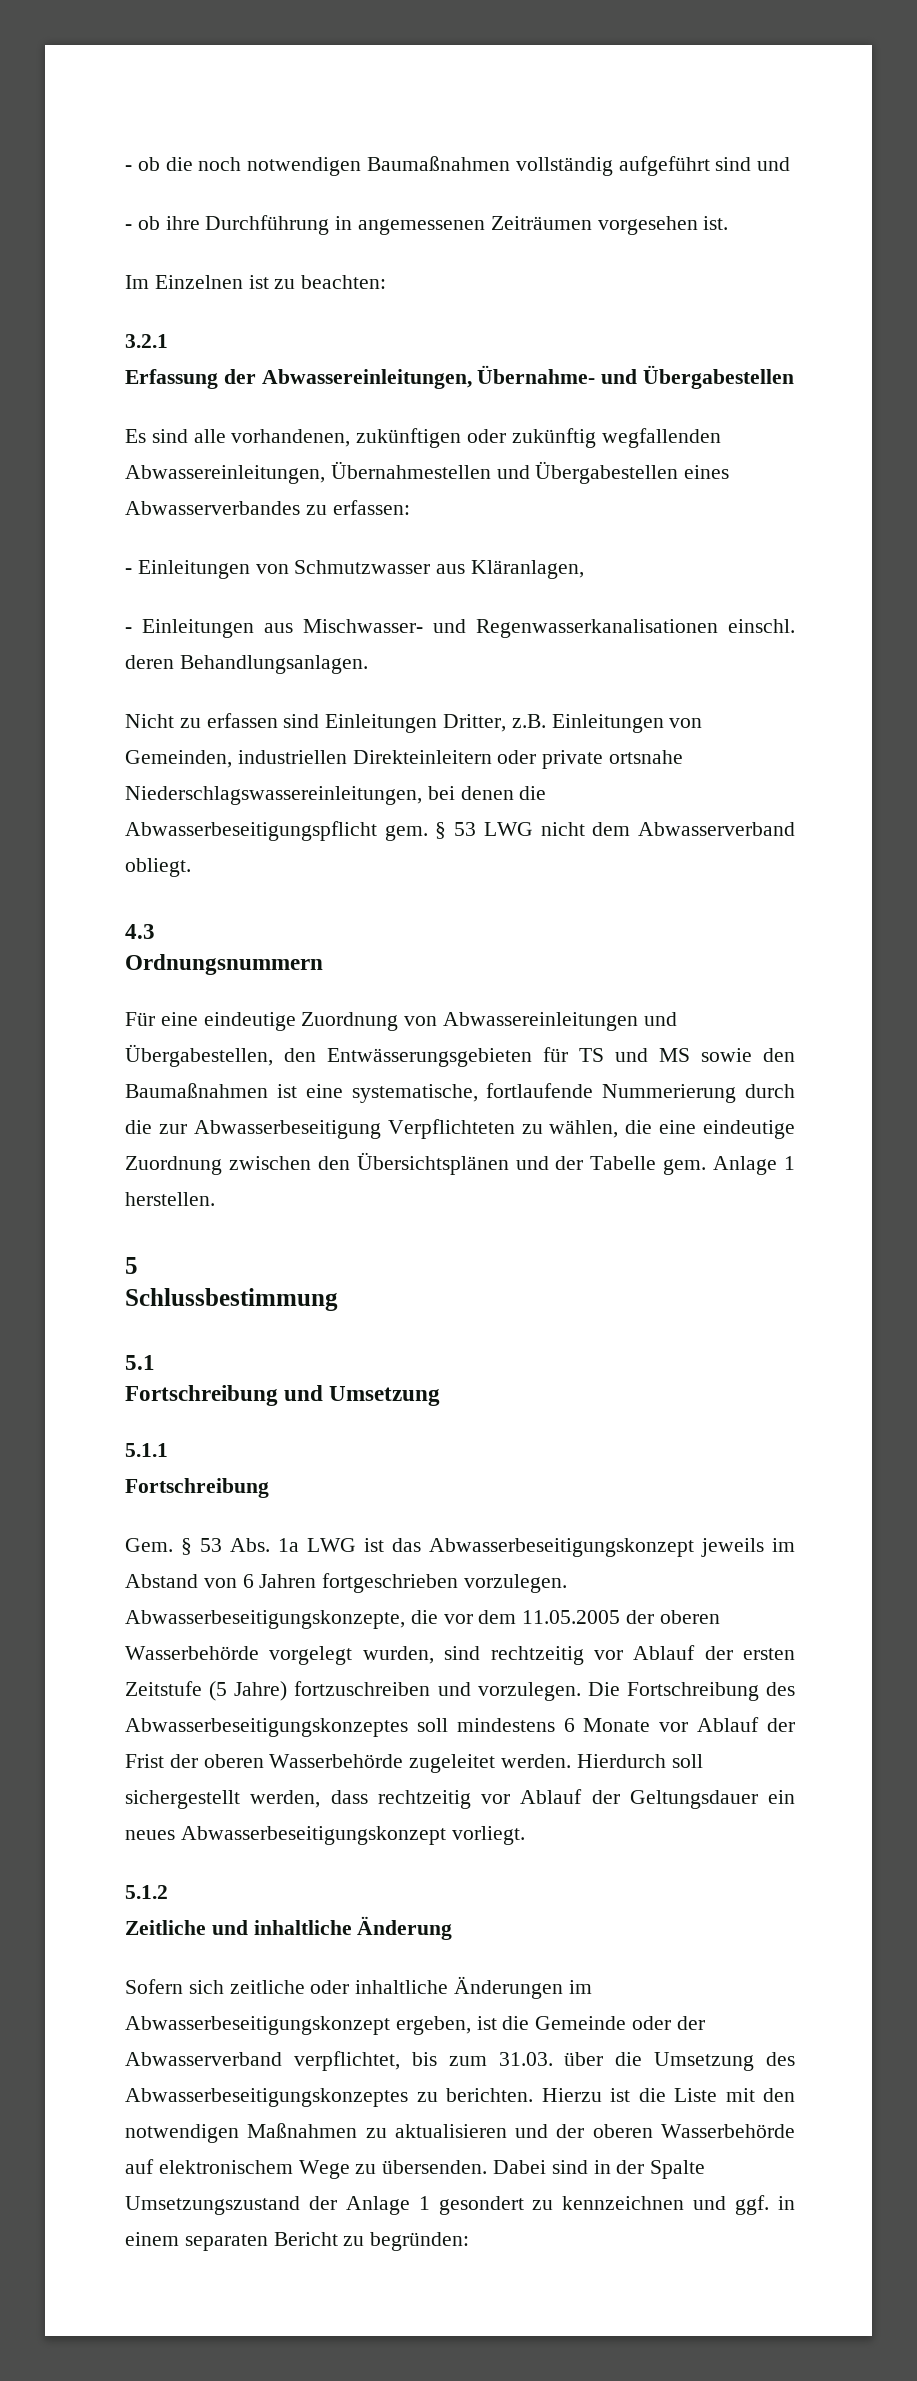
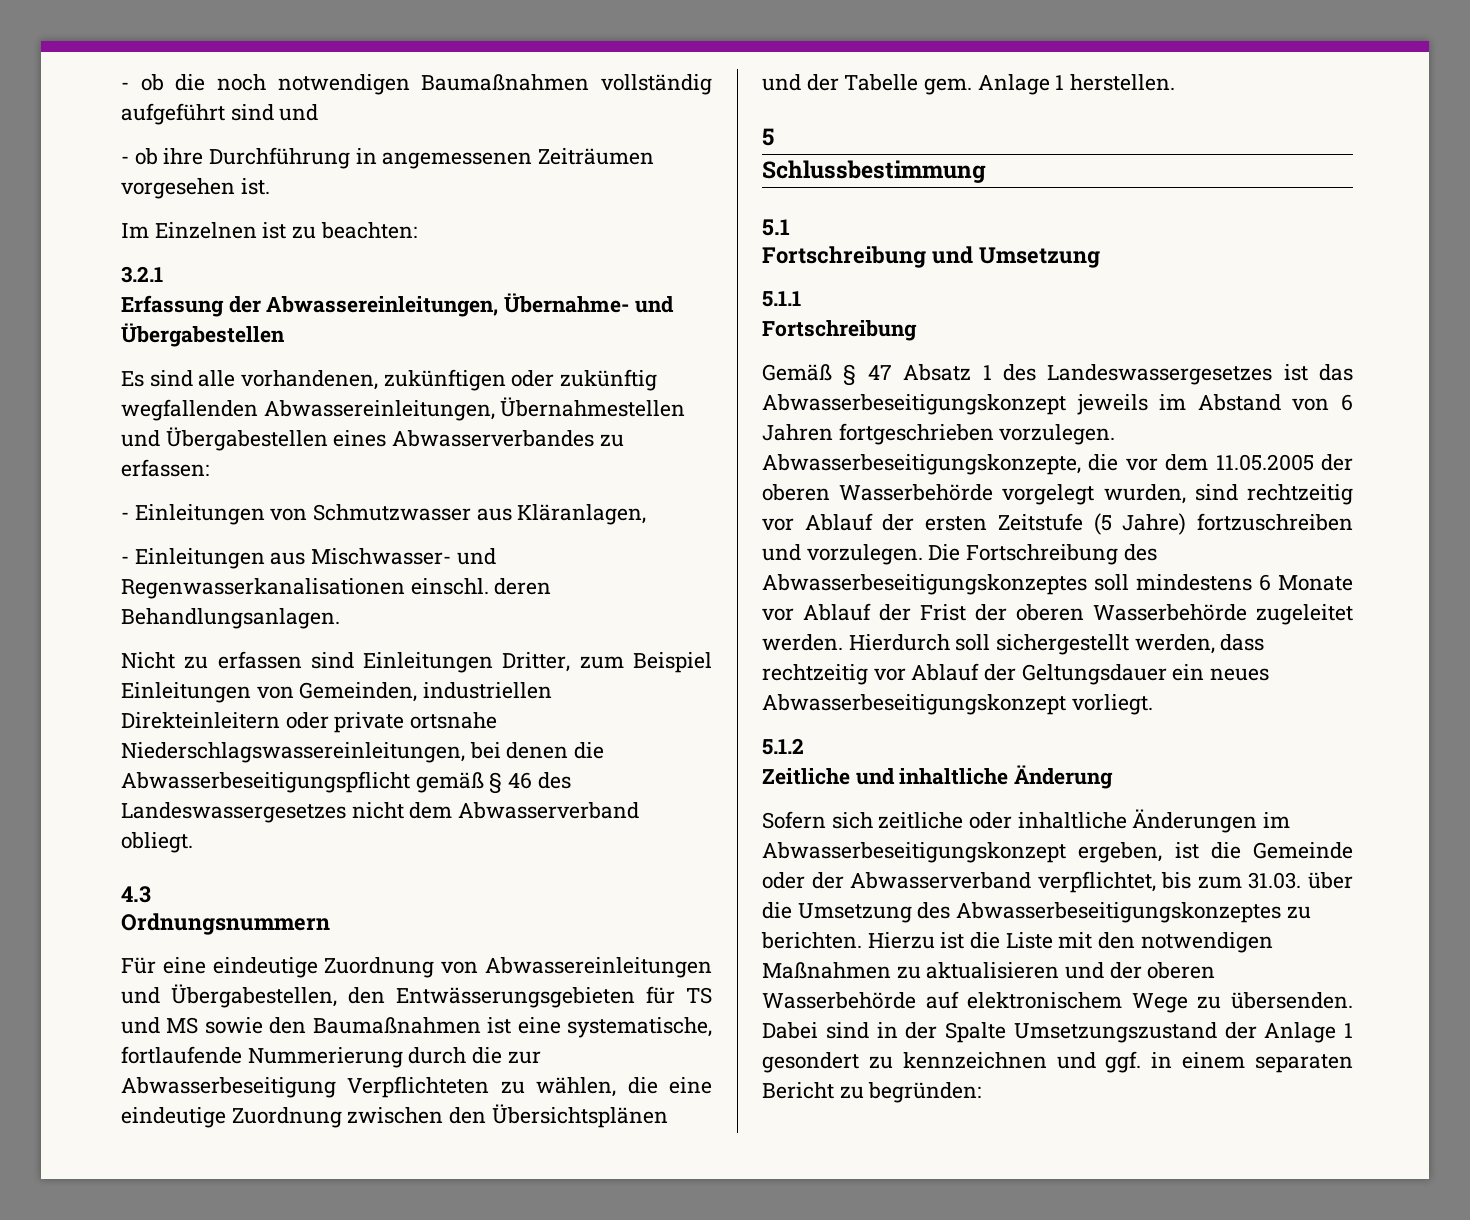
- Nicht zu erfassen sind Einleitungen Dritter, z.B. Einleitungen von Gemeinden, industriellen Direkteinleitern oder private ortsnahe Niederschlagswassereinleitungen, bei denen die Abwasserbeseitigungspflicht gem. § 53 LWG nicht dem Abwasserverband obliegt.
+ Nicht zu erfassen sind Einleitungen Dritter, zum Beispiel Einleitungen von Gemeinden, industriellen Direkteinleitern oder private ortsnahe Niederschlagswassereinleitungen, bei denen die Abwasserbeseitigungspflicht gemäß § 46 des Landeswassergesetzes nicht dem Abwasserverband obliegt.
- Gem. § 53 Abs. 1a LWG ist das Abwasserbeseitigungskonzept jeweils im Abstand von 6 Jahren fortgeschrieben vorzulegen.
+ Gemäß § 47 Absatz 1 des Landeswassergesetzes ist das Abwasserbeseitigungskonzept jeweils im Abstand von 6 Jahren fortgeschrieben vorzulegen.

